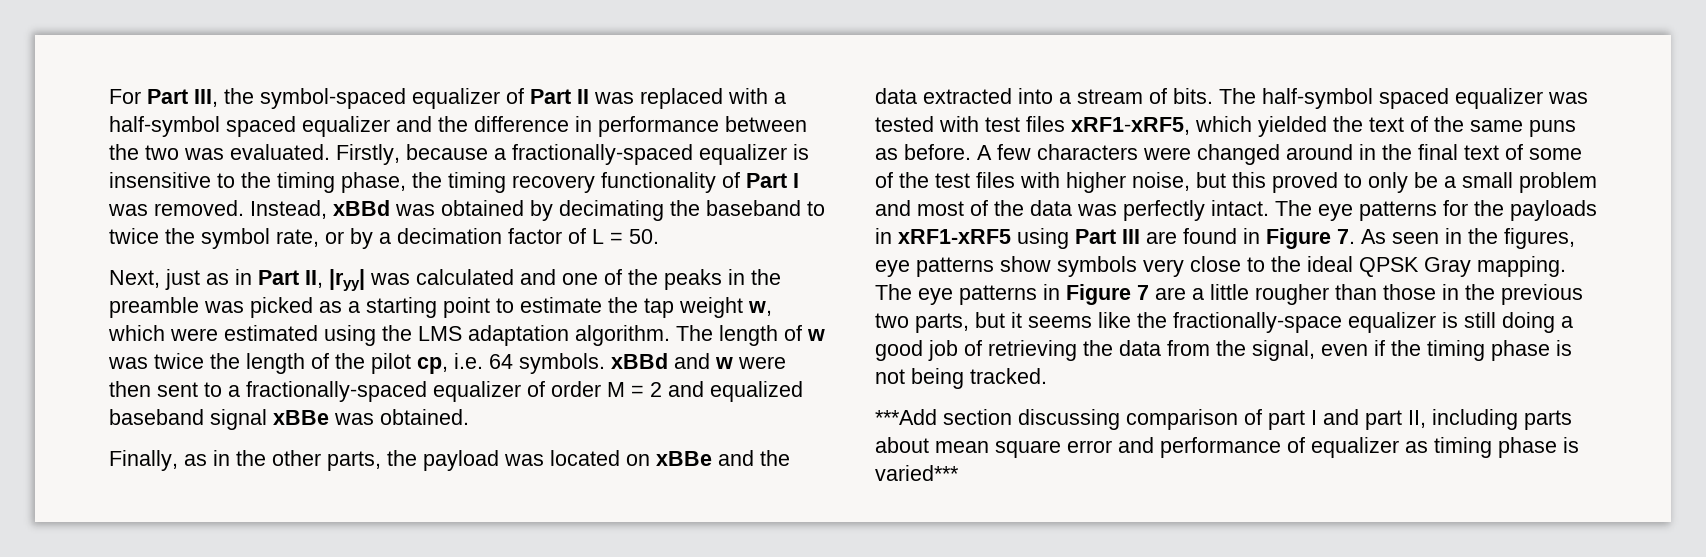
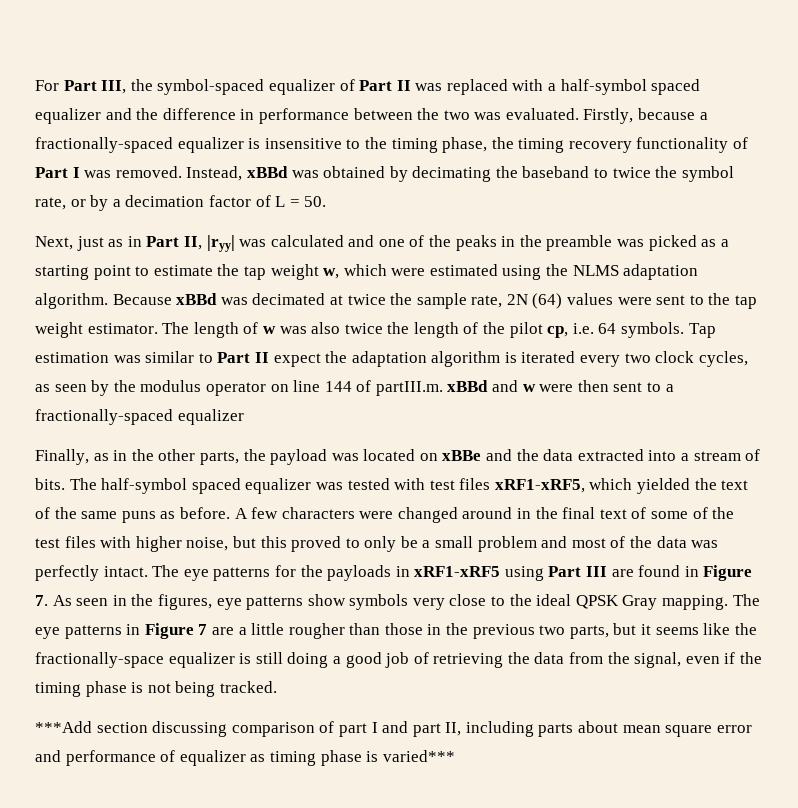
- Next, just as in Part II, |ryy| was calculated and one of the peaks in the preamble was picked as a starting point to estimate the tap weight w, which were estimated using the LMS adaptation algorithm.
+ Next, just as in Part II, |ryy| was calculated and one of the peaks in the preamble was picked as a starting point to estimate the tap weight w, which were estimated using the NLMS adaptation algorithm.
+ Because xBBd was decimated at twice the sample rate, 2N (64) values were sent to the tap weight estimator.
- The length of w was twice the length of the pilot cp, i.e. 64 symbols. xBBd and w were then sent to a fractionally-spaced equalizer of order M = 2 and equalized baseband signal xBBe was obtained.
+ The length of w was also twice the length of the pilot cp, i.e. 64 symbols. Tap estimation was similar to Part II expect the adaptation algorithm is iterated every two clock cycles, as seen by the modulus operator on line 144 of partIII.m. xBBd and w were then sent to a fractionally-spaced equalizer

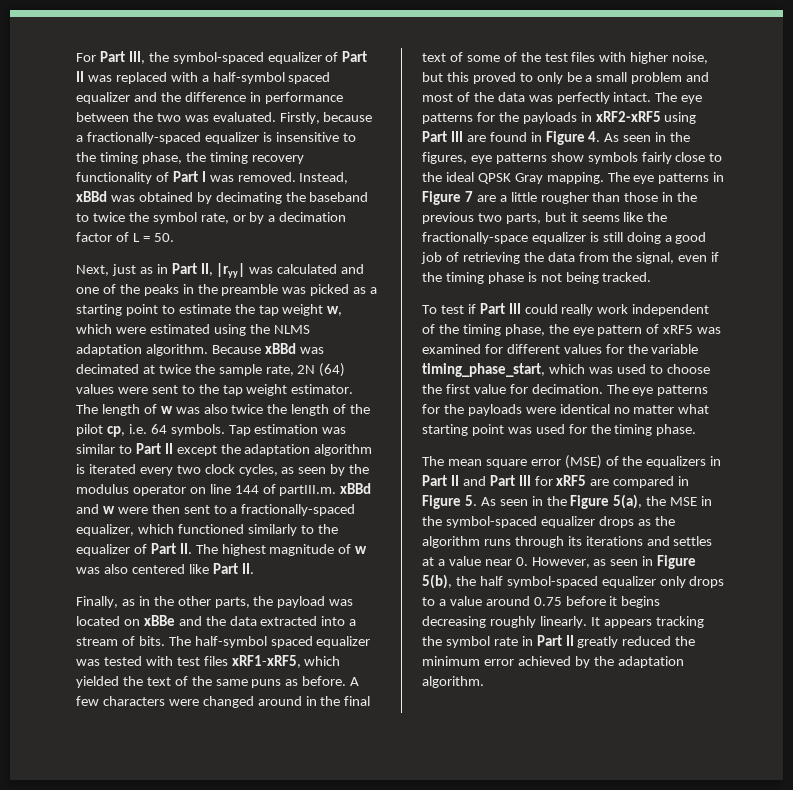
- Tap estimation was similar to Part II expect the adaptation algorithm is iterated every two clock cycles, as seen by the modulus operator on line 144 of partIII.m. xBBd and w were then sent to a fractionally-spaced equalizer
+ Tap estimation was similar to Part II except the adaptation algorithm is iterated every two clock cycles, as seen by the modulus operator on line 144 of partIII.m. xBBd and w were then sent to a fractionally-spaced equalizer, which functioned similarly to the equalizer of Part II. The highest magnitude of w was also centered like Part II.
- The eye patterns for the payloads in xRF1-xRF5 using Part III are found in Figure 7. As seen in the figures, eye patterns show symbols very close to the ideal QPSK Gray mapping.
+ The eye patterns for the payloads in xRF2-xRF5 using Part III are found in Figure 4. As seen in the figures, eye patterns show symbols fairly close to the ideal QPSK Gray mapping.
- ***Add section discussing comparison of part I and part II, including parts about mean square error and performance of equalizer as timing phase is varied***
+ To test if Part III could really work independent of the timing phase, the eye pattern of xRF5 was examined for different values for the variable timing_phase_start, which was used to choose the first value for decimation. The eye patterns for the payloads were identical no matter what starting point was used for the timing phase.
+ The mean square error (MSE) of the equalizers in Part II and Part III for xRF5 are compared in Figure 5. As seen in the Figure 5(a), the MSE in the symbol-spaced equalizer drops as the algorithm runs through its iterations and settles at a value near 0. However, as seen in Figure 5(b), the half symbol-spaced equalizer only drops to a value around 0.75 before it begins decreasing roughly linearly. It appears tracking the symbol rate in Part II greatly reduced the minimum error achieved by the adaptation algorithm.

